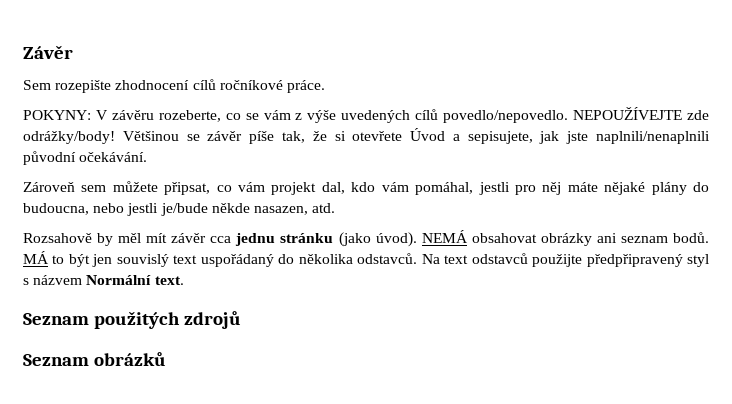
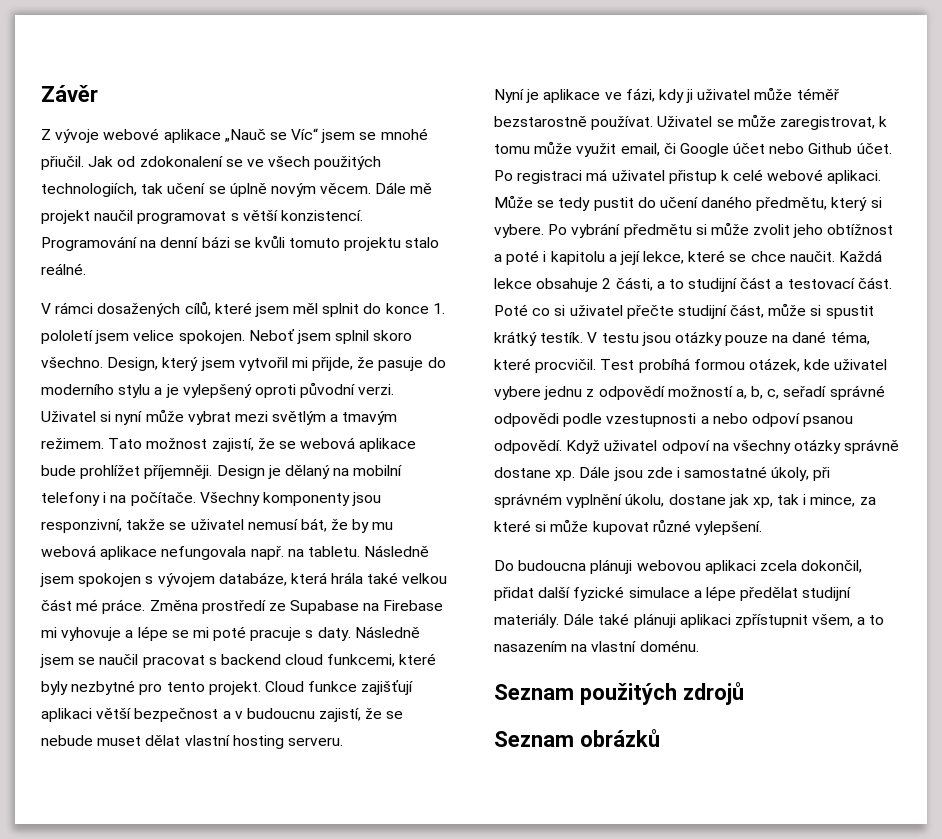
- Sem rozepište zhodnocení cílů ročníkové práce.
- POKYNY: V závěru rozeberte, co se vám z výše uvedených cílů povedlo/nepovedlo. NEPOUŽÍVEJTE zde odrážky/body! Většinou se závěr píše tak, že si otevřete Úvod a sepisujete, jak jste naplnili/nenaplnili původní očekávání.
- Zároveň sem můžete připsat, co vám projekt dal, kdo vám pomáhal, jestli pro něj máte nějaké plány do budoucna, nebo jestli je/bude někde nasazen, atd.
- Rozsahově by měl mít závěr cca jednu stránku (jako úvod). NEMÁ obsahovat obrázky ani seznam bodů. MÁ to být jen souvislý text uspořádaný do několika odstavců. Na text odstavců použijte předpřipravený styl s názvem Normální text.
+ Z vývoje webové aplikace „Nauč se Víc“ jsem se mnohé přiučil. Jak od zdokonalení se ve všech použitých technologiích, tak učení se úplně novým věcem. Dále mě projekt naučil programovat s větší konzistencí. Programování na denní bázi se kvůli tomuto projektu stalo reálné.
+ V rámci dosažených cílů, které jsem měl splnit do konce 1. pololetí jsem velice spokojen. Neboť jsem splnil skoro všechno. Design, který jsem vytvořil mi přijde, že pasuje do moderního stylu a je vylepšený oproti původní verzi. Uživatel si nyní může vybrat mezi světlým a tmavým režimem. Tato možnost zajistí, že se webová aplikace bude prohlížet příjemněji. Design je dělaný na mobilní telefony i na počítače. Všechny komponenty jsou responzivní, takže se uživatel nemusí bát, že by mu webová aplikace nefungovala např. na tabletu. Následně jsem spokojen s vývojem databáze, která hrála také velkou část mé práce. Změna prostředí ze Supabase na Firebase mi vyhovuje a lépe se mi poté pracuje s daty. Následně jsem se naučil pracovat s backend cloud funkcemi, které byly nezbytné pro tento projekt. Cloud funkce zajišťují aplikaci větší bezpečnost a v budoucnu zajistí, že se nebude muset dělat vlastní hosting serveru.
+ Nyní je aplikace ve fázi, kdy ji uživatel může téměř bezstarostně používat. Uživatel se může zaregistrovat, k tomu může využit email, či Google účet nebo Github účet. Po registraci má uživatel přistup k celé webové aplikaci. Může se tedy pustit do učení daného předmětu, který si vybere. Po vybrání předmětu si může zvolit jeho obtížnost a poté i kapitolu a její lekce, které se chce naučit. Každá lekce obsahuje 2 části, a to studijní část a testovací část. Poté co si uživatel přečte studijní část, může si spustit krátký testík. V testu jsou otázky pouze na dané téma, které procvičil. Test probíhá formou otázek, kde uživatel vybere jednu z odpovědí možností a, b, c, seřadí správné odpovědi podle vzestupnosti a nebo odpoví psanou odpovědí. Když uživatel odpoví na všechny otázky správně dostane xp. Dále jsou zde i samostatné úkoly, při správném vyplnění úkolu, dostane jak xp, tak i mince, za které si může kupovat různé vylepšení.
+ Do budoucna plánuji webovou aplikaci zcela dokončil, přidat další fyzické simulace a lépe předělat studijní materiály. Dále také plánuji aplikaci zpřístupnit všem, a to nasazením na vlastní doménu.

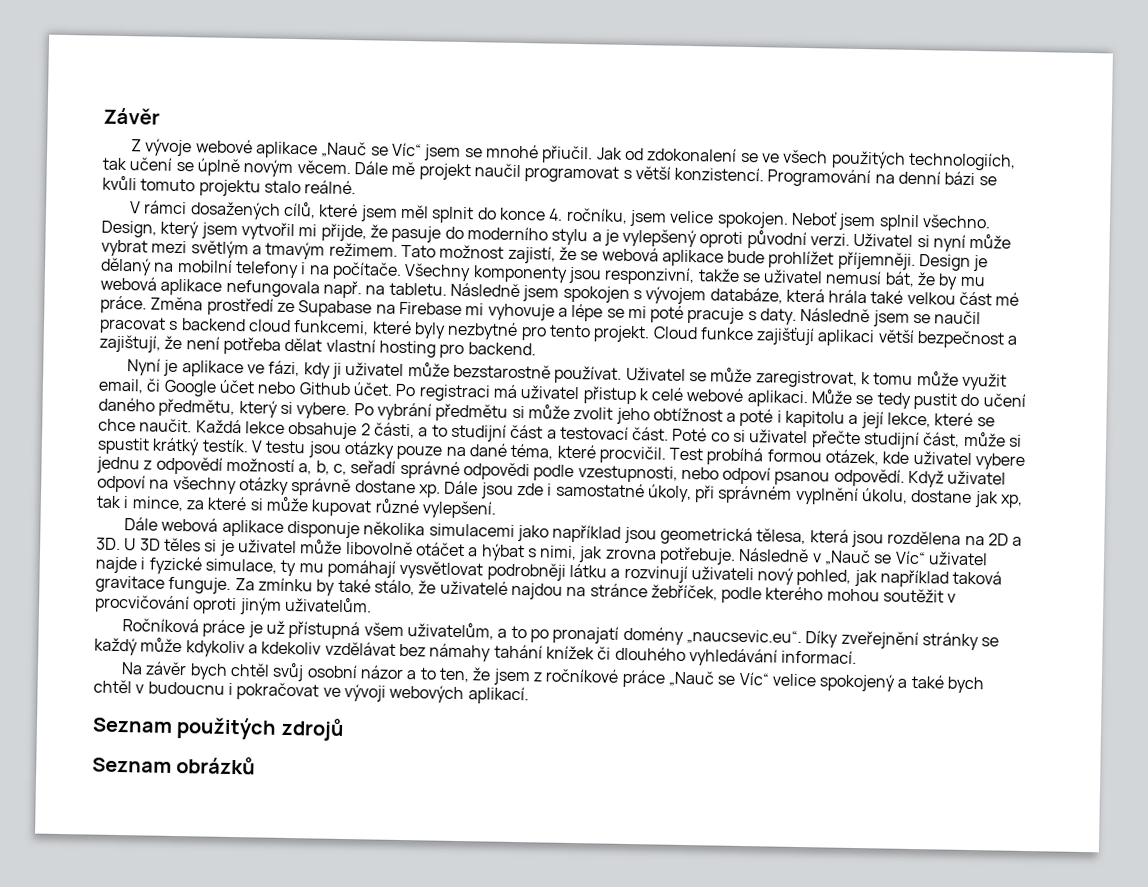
- V rámci dosažených cílů, které jsem měl splnit do konce 1. pololetí jsem velice spokojen.
+ V rámci dosažených cílů, které jsem měl splnit do konce 4. ročníku, jsem velice spokojen.
- Neboť jsem splnil skoro všechno.
+ Neboť jsem splnil všechno.
- Cloud funkce zajišťují aplikaci větší bezpečnost a v budoucnu zajistí, že se nebude muset dělat vlastní hosting serveru.
+ Cloud funkce zajišťují aplikaci větší bezpečnost a zajištují, že není potřeba dělat vlastní hosting pro backend.
- Nyní je aplikace ve fázi, kdy ji uživatel může téměř bezstarostně používat.
+ Nyní je aplikace ve fázi, kdy ji uživatel může bezstarostně používat.
- Test probíhá formou otázek, kde uživatel vybere jednu z odpovědí možností a, b, c, seřadí správné odpovědi podle vzestupnosti a nebo odpoví psanou odpovědí.
+ Test probíhá formou otázek, kde uživatel vybere jednu z odpovědí možností a, b, c, seřadí správné odpovědi podle vzestupnosti, nebo odpoví psanou odpovědí.
- Do budoucna plánuji webovou aplikaci zcela dokončil, přidat další fyzické simulace a lépe předělat studijní materiály. Dále také plánuji aplikaci zpřístupnit všem, a to nasazením na vlastní doménu.
+ Dále webová aplikace disponuje několika simulacemi jako například jsou geometrická tělesa, která jsou rozdělena na 2D a 3D. U 3D těles si je uživatel může libovolně otáčet a hýbat s nimi, jak zrovna potřebuje. Následně v „Nauč se Víc“ uživatel najde i fyzické simulace, ty mu pomáhají vysvětlovat podrobněji látku a rozvinují uživateli nový pohled, jak například taková gravitace funguje. Za zmínku by také stálo, že uživatelé najdou na stránce žebříček, podle kterého mohou soutěžit v procvičování oproti jiným uživatelům.
+ Ročníková práce je už přístupná všem uživatelům, a to po pronajatí domény „naucsevic.eu“. Díky zveřejnění stránky se každý může kdykoliv a kdekoliv vzdělávat bez námahy tahání knížek či dlouhého vyhledávání informací.
+ Na závěr bych chtěl svůj osobní názor a to ten, že jsem z ročníkové práce „Nauč se Víc“ velice spokojený a také bych chtěl v budoucnu i pokračovat ve vývoji webových aplikací.

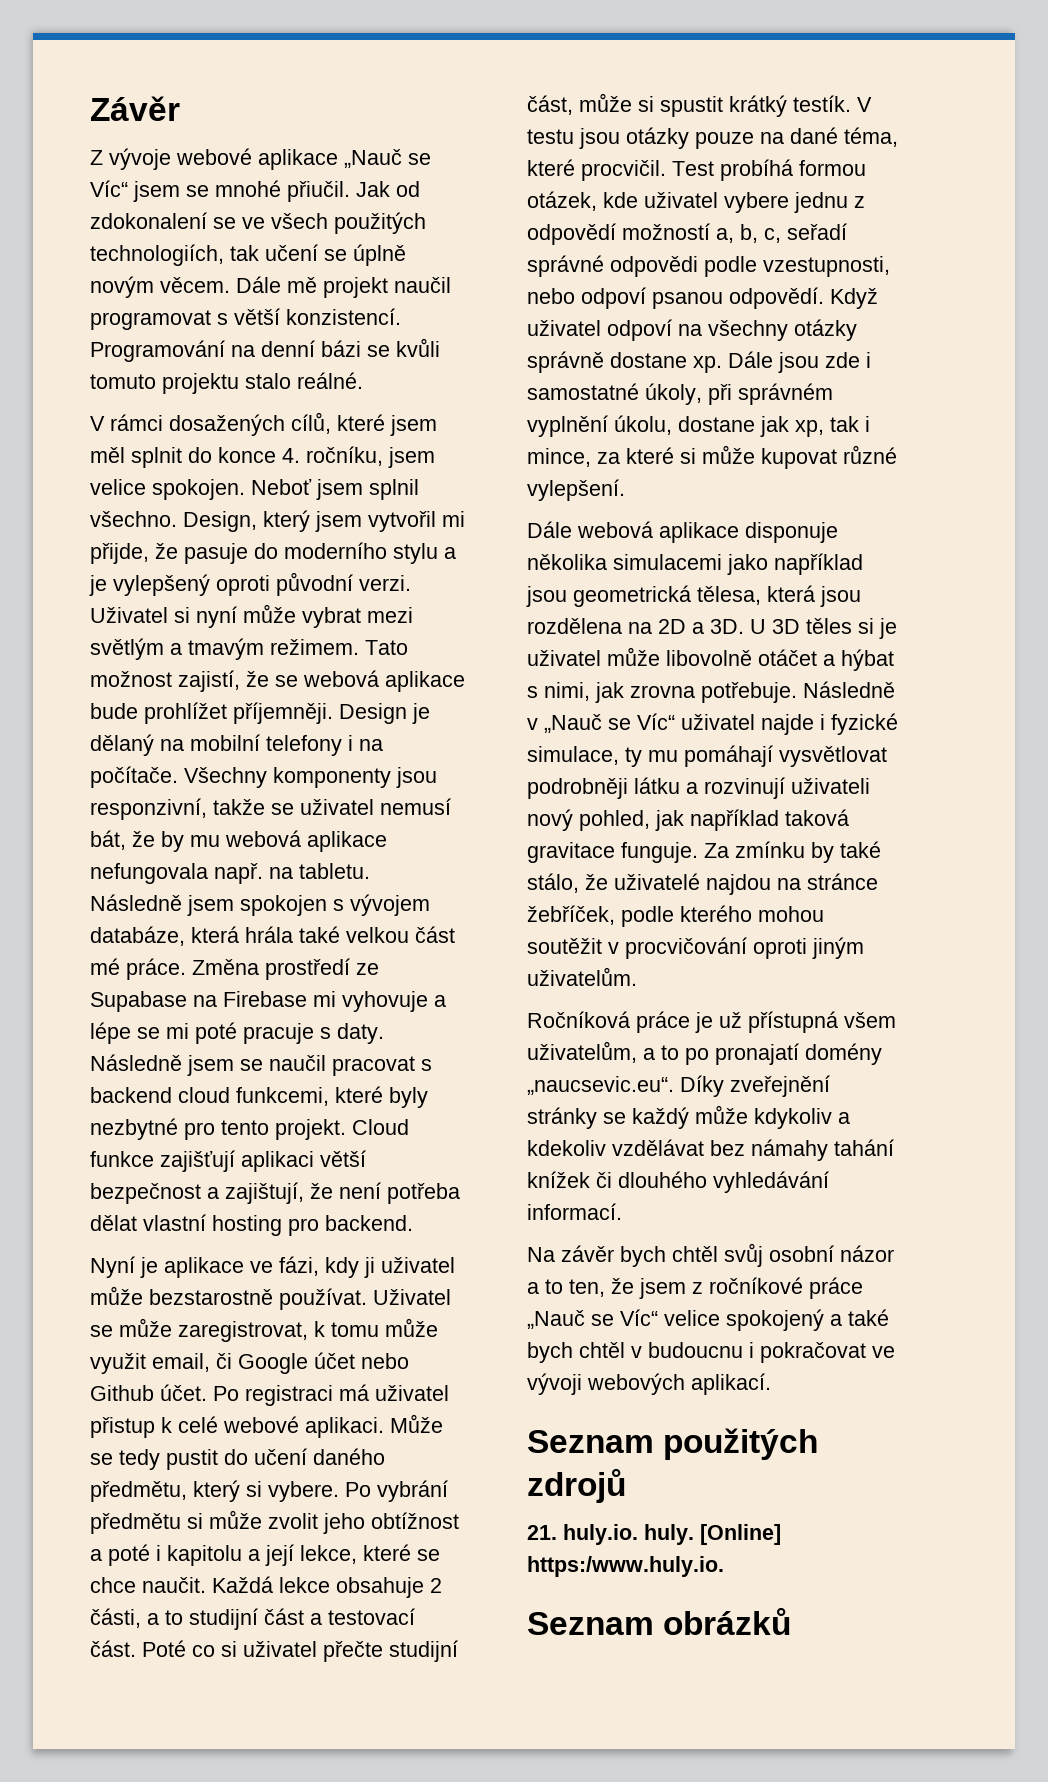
+ 21. huly.io. huly. [Online] https:/www.huly.io.

